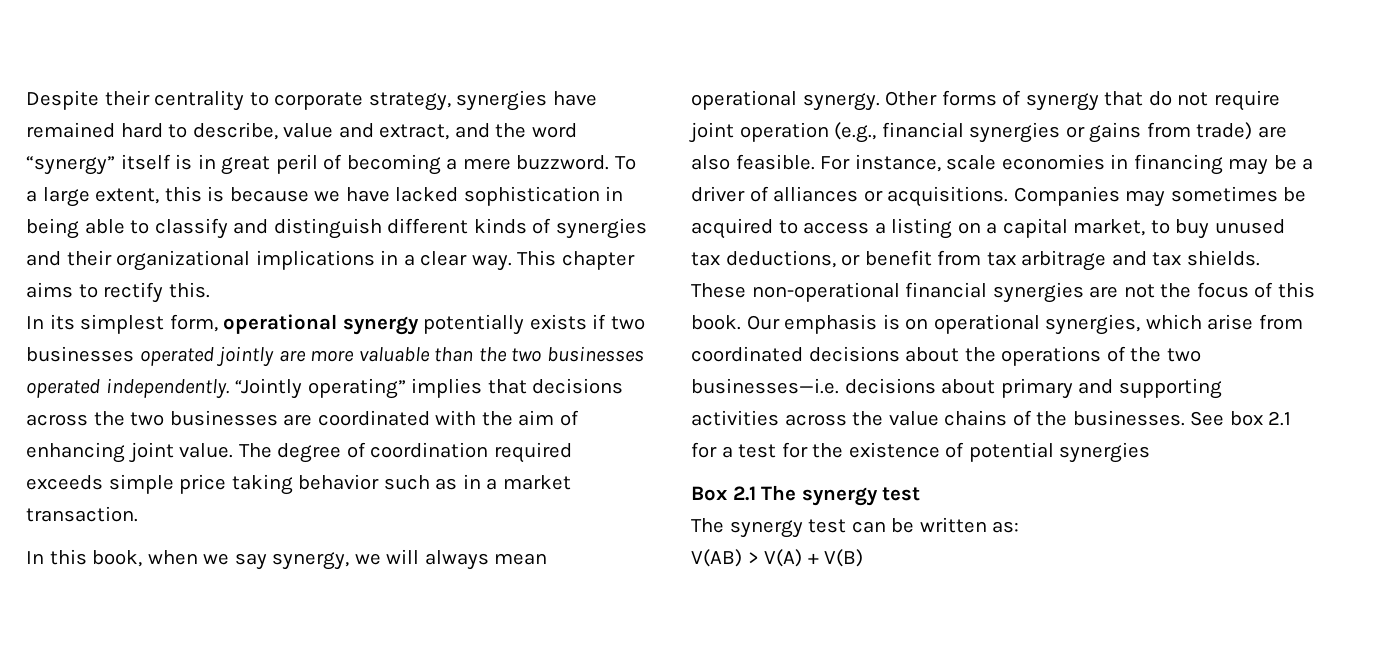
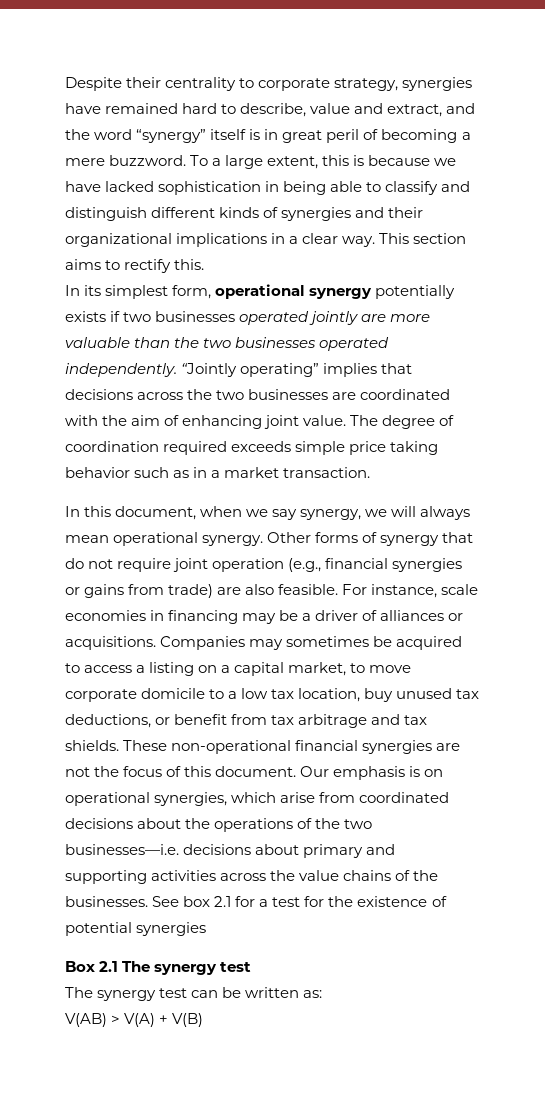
- This chapter aims to rectify this.
+ This section aims to rectify this.
- In this book, when we say synergy, we will always mean operational synergy.
+ In this document, when we say synergy, we will always mean operational synergy.
- Companies may sometimes be acquired to access a listing on a capital market, to buy unused tax deductions, or benefit from tax arbitrage and tax shields.
+ Companies may sometimes be acquired to access a listing on a capital market, to move corporate domicile to a low tax location, buy unused tax deductions, or benefit from tax arbitrage and tax shields.
- These non-operational financial synergies are not the focus of this book.
+ These non-operational financial synergies are not the focus of this document.

